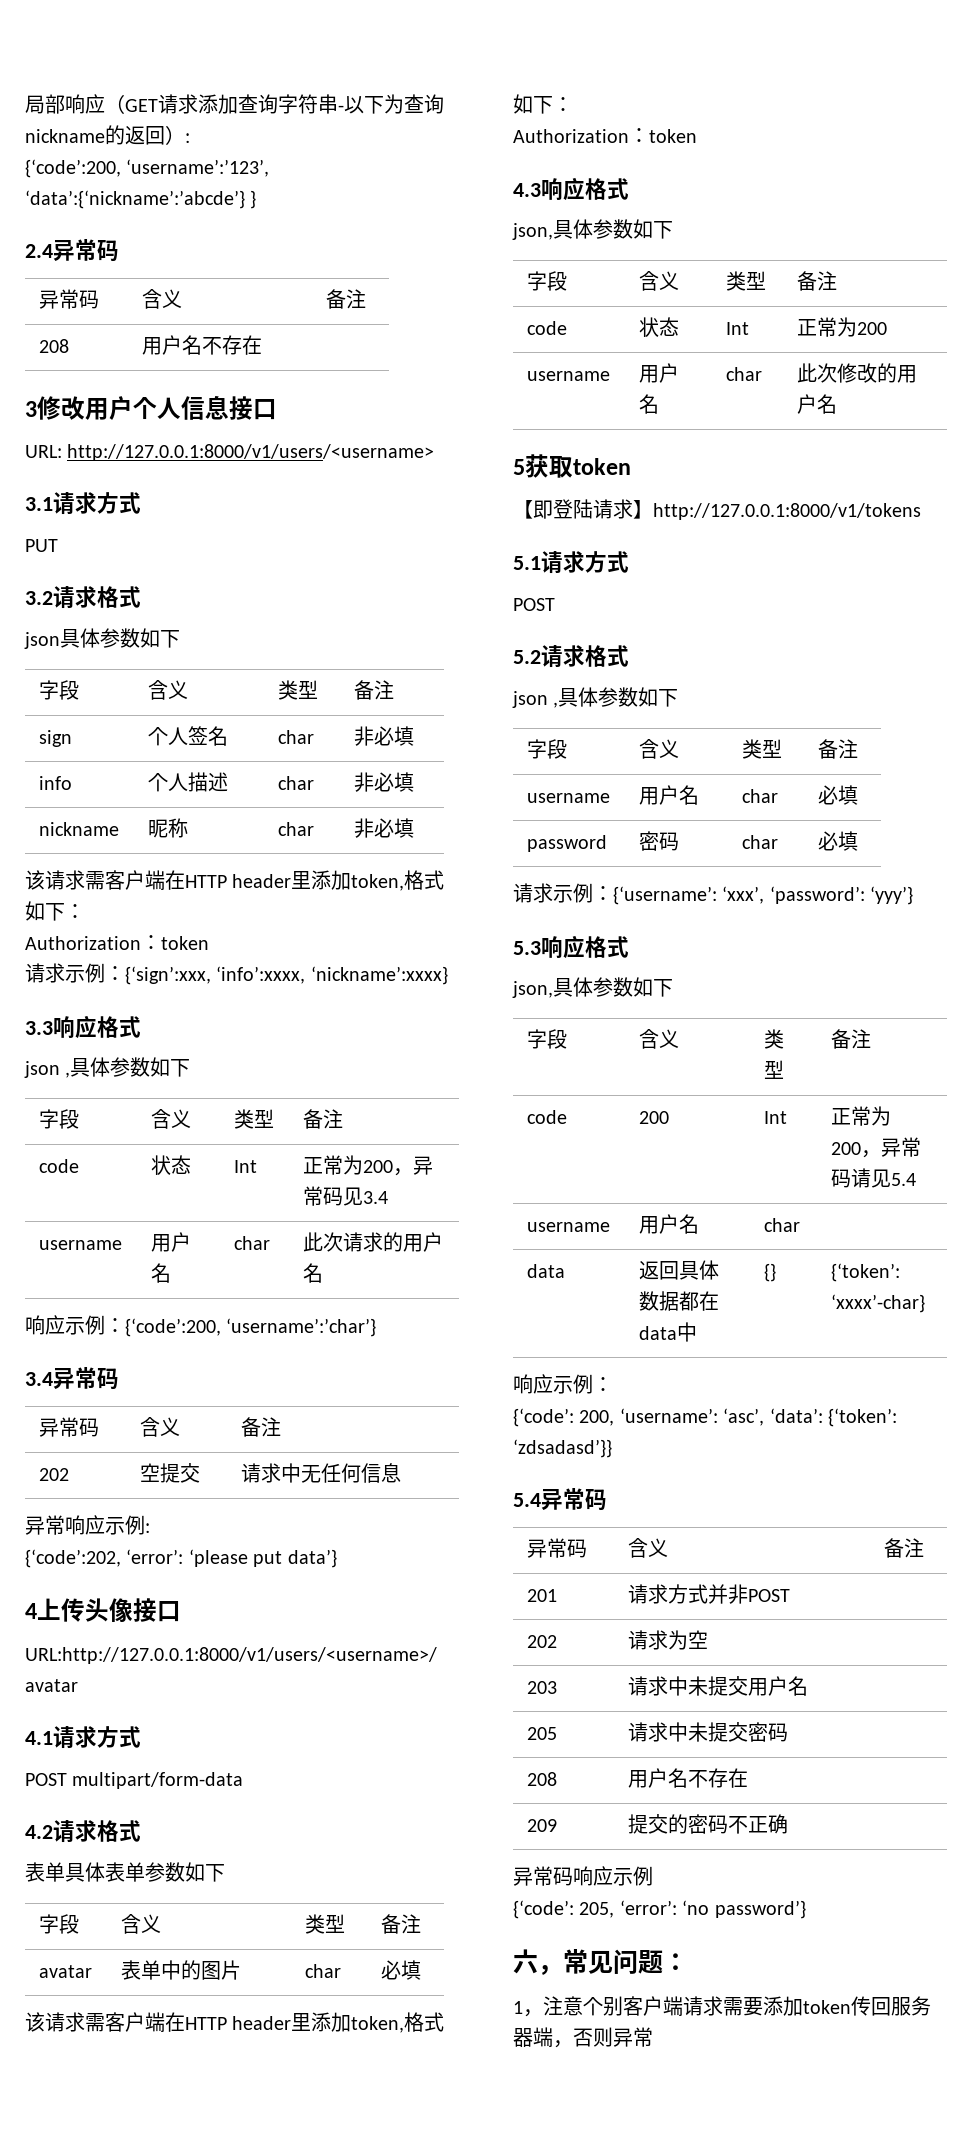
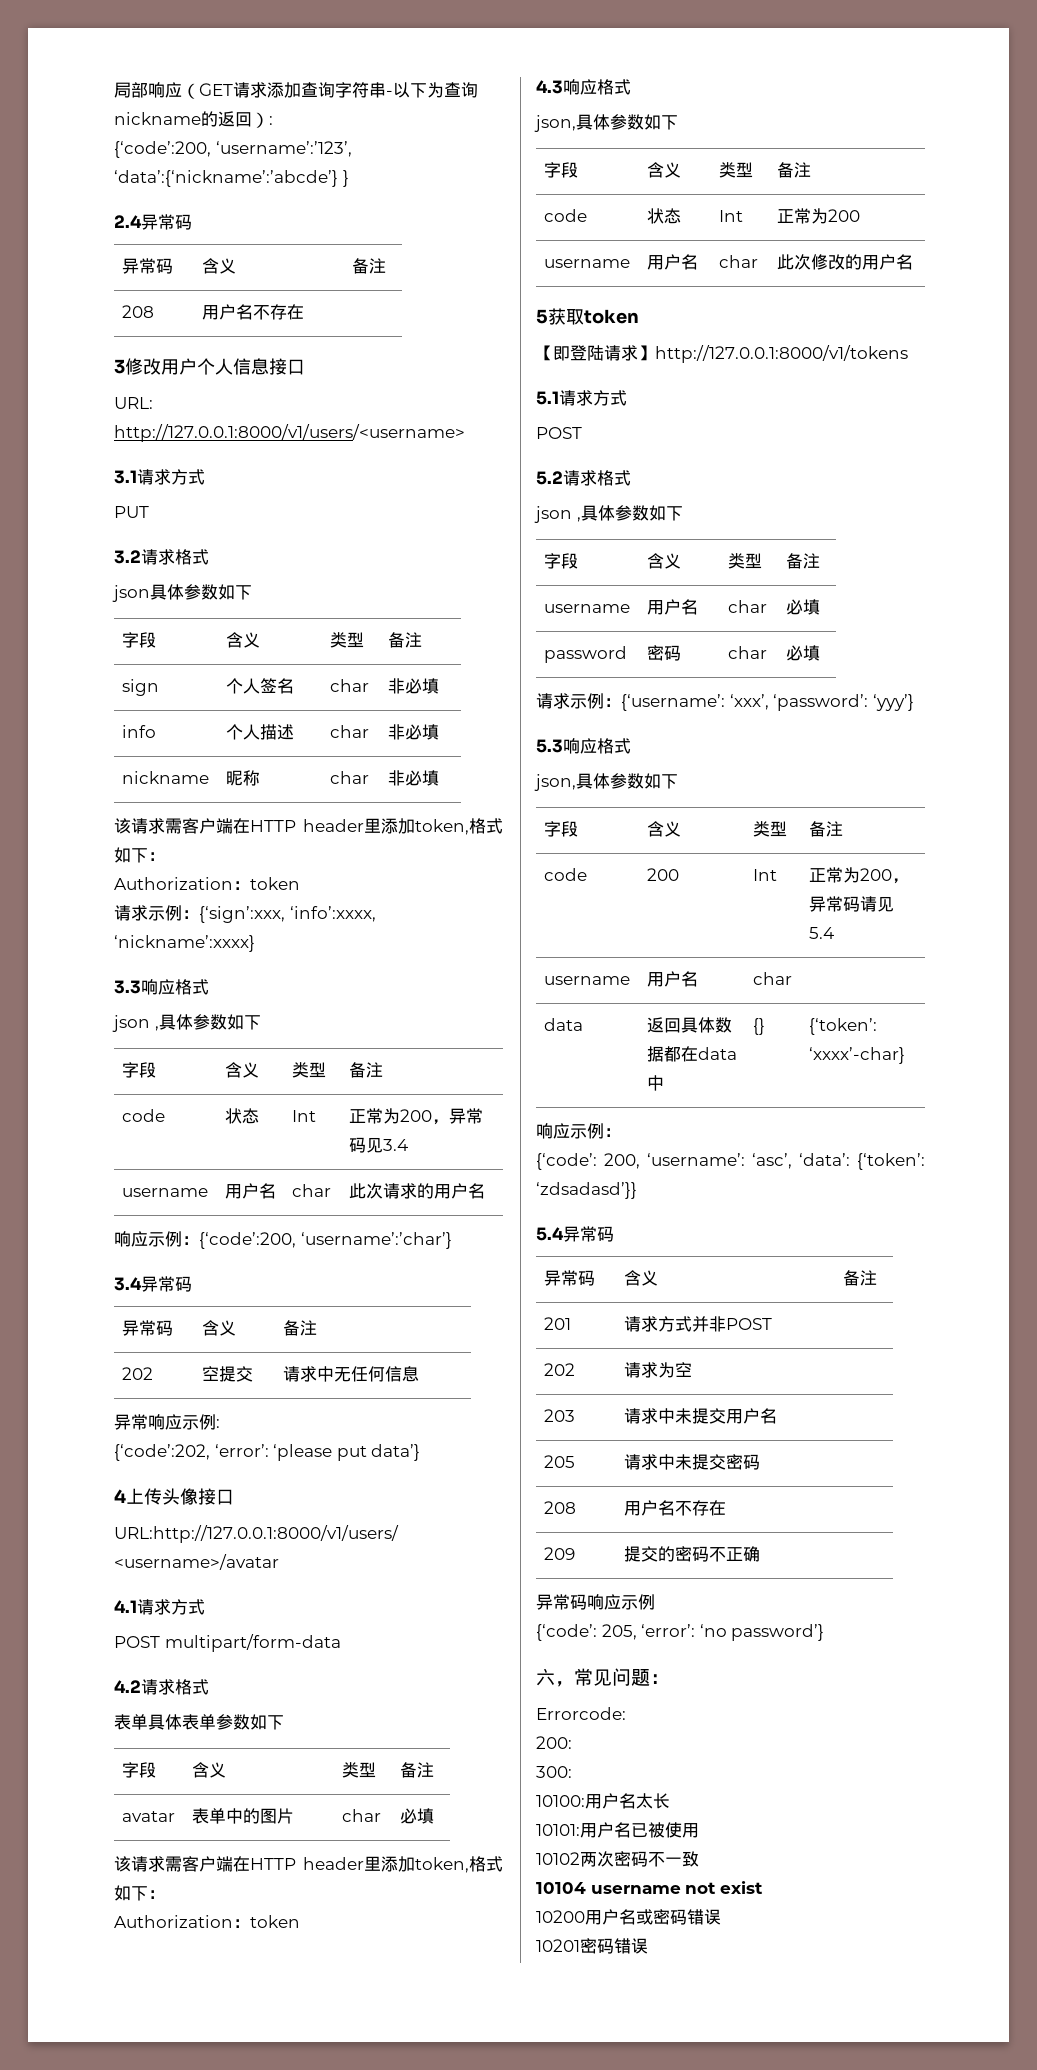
- 1，注意个别客户端请求需要添加token传回服务器端，否则异常
+ Errorcode:
+ 200:
+ 300:
+ 10100:用户名太长
+ 10101:用户名已被使用
+ 10102两次密码不一致
+ 10104 username not exist
+ 10200用户名或密码错误
+ 10201密码错误

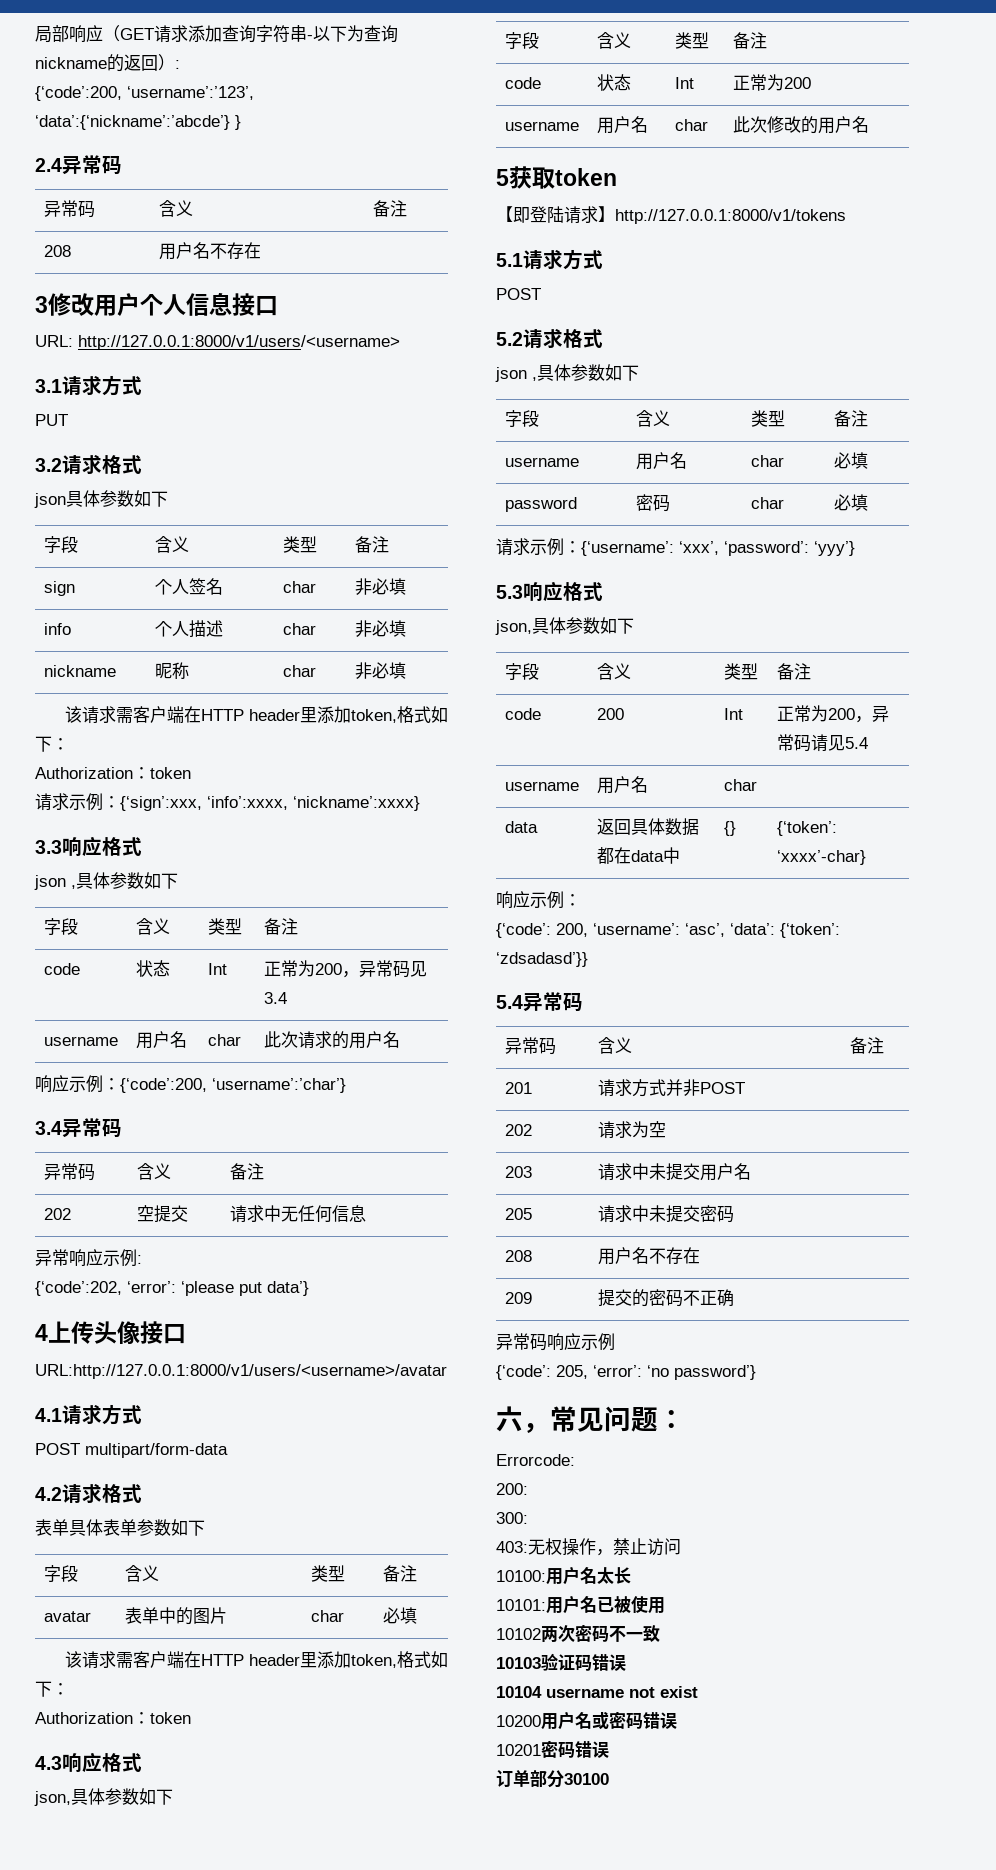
+ 403:无权操作，禁止访问
+ 10103验证码错误
+ 订单部分30100

